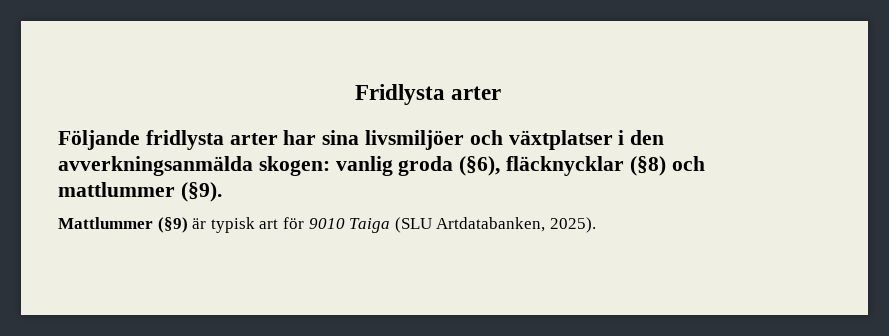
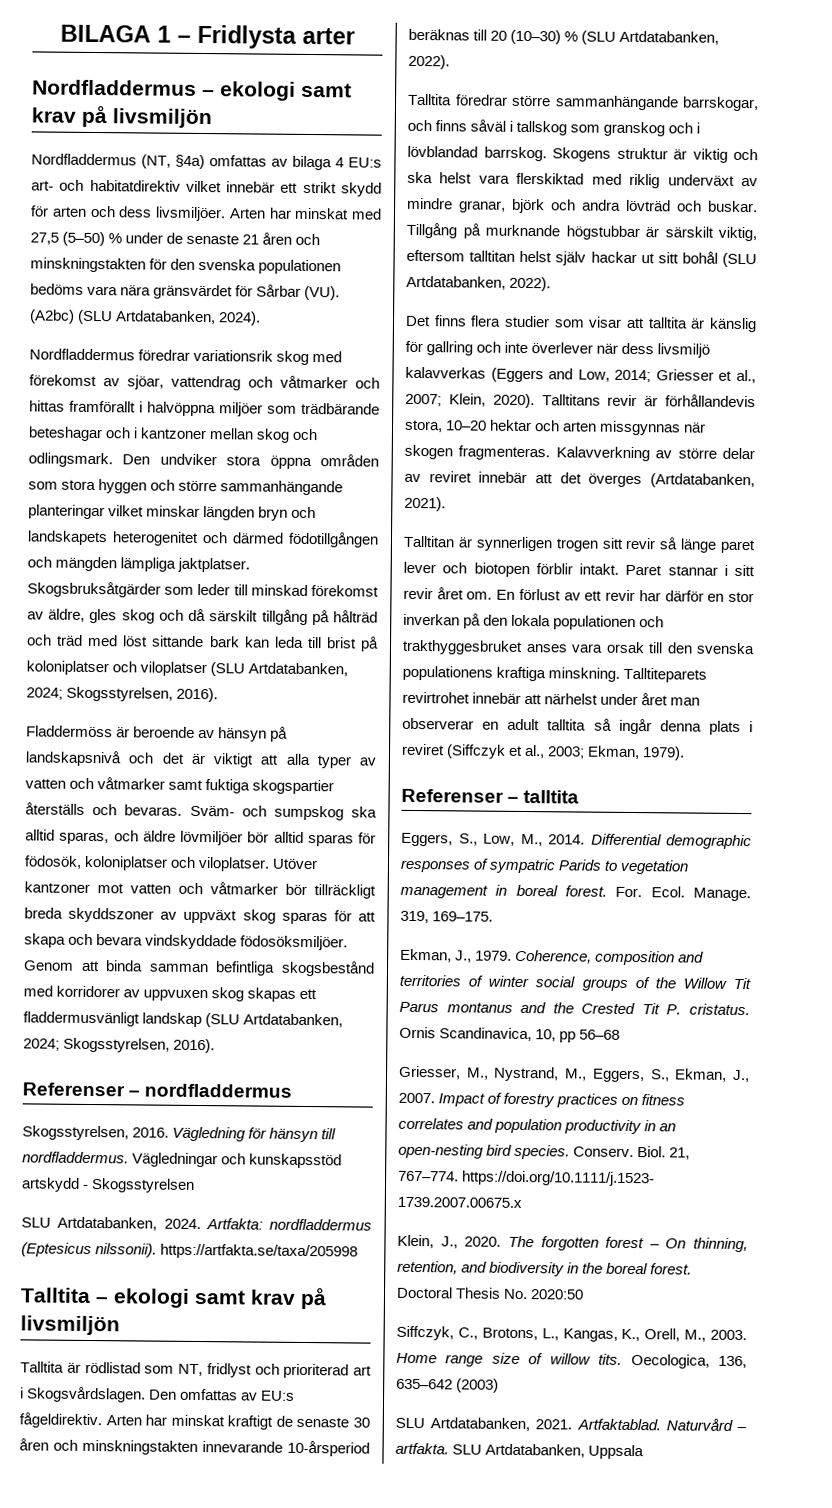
- Fridlysta arter
+ BILAGA 1 – Fridlysta arter
- Följande fridlysta arter har sina livsmiljöer och växtplatser i den avverkningsanmälda skogen: vanlig groda (§6), fläcknycklar (§8) och mattlummer (§9).
- Mattlummer (§9) är typisk art för 9010 Taiga (SLU Artdatabanken, 2025).
+ Nordfladdermus – ekologi samt krav på livsmiljön
+ Nordfladdermus (NT, §4a) omfattas av bilaga 4 EU:s art- och habitatdirektiv vilket innebär ett strikt skydd för arten och dess livsmiljöer. Arten har minskat med 27,5 (5–50) % under de senaste 21 åren och minskningstakten för den svenska populationen bedöms vara nära gränsvärdet för Sårbar (VU). (A2bc) (SLU Artdatabanken, 2024).
+ Nordfladdermus föredrar variationsrik skog med förekomst av sjöar, vattendrag och våtmarker och hittas framförallt i halvöppna miljöer som trädbärande beteshagar och i kantzoner mellan skog och odlingsmark. Den undviker stora öppna områden som stora hyggen och större sammanhängande planteringar vilket minskar längden bryn och landskapets heterogenitet och därmed födotillgången och mängden lämpliga jaktplatser. Skogsbruksåtgärder som leder till minskad förekomst av äldre, gles skog och då särskilt tillgång på hålträd och träd med löst sittande bark kan leda till brist på koloniplatser och viloplatser (SLU Artdatabanken, 2024; Skogsstyrelsen, 2016).
+ Fladdermöss är beroende av hänsyn på landskapsnivå och det är viktigt att alla typer av vatten och våtmarker samt fuktiga skogspartier återställs och bevaras. Sväm- och sumpskog ska alltid sparas, och äldre lövmiljöer bör alltid sparas för födosök, koloniplatser och viloplatser. Utöver kantzoner mot vatten och våtmarker bör tillräckligt breda skyddszoner av uppväxt skog sparas för att skapa och bevara vindskyddade födosöksmiljöer. Genom att binda samman befintliga skogsbestånd med korridorer av uppvuxen skog skapas ett fladdermusvänligt landskap (SLU Artdatabanken, 2024; Skogsstyrelsen, 2016).
+ Referenser – nordfladdermus
+ Skogsstyrelsen, 2016. Vägledning för hänsyn till nordfladdermus. Vägledningar och kunskapsstöd artskydd - Skogsstyrelsen
+ SLU Artdatabanken, 2024. Artfakta: nordfladdermus (Eptesicus nilssonii). https://artfakta.se/taxa/205998
+ Talltita – ekologi samt krav på livsmiljön
+ Talltita är rödlistad som NT, fridlyst och prioriterad art i Skogsvårdslagen. Den omfattas av EU:s fågeldirektiv. Arten har minskat kraftigt de senaste 30 åren och minskningstakten innevarande 10-årsperiod beräknas till 20 (10–30) % (SLU Artdatabanken, 2022).
+ Talltita föredrar större sammanhängande barrskogar, och finns såväl i tallskog som granskog och i lövblandad barrskog. Skogens struktur är viktig och ska helst vara flerskiktad med riklig underväxt av mindre granar, björk och andra lövträd och buskar. Tillgång på murknande högstubbar är särskilt viktig, eftersom talltitan helst själv hackar ut sitt bohål (SLU Artdatabanken, 2022).
+ Det finns flera studier som visar att talltita är känslig för gallring och inte överlever när dess livsmiljö kalavverkas (Eggers and Low, 2014; Griesser et al., 2007; Klein, 2020). Talltitans revir är förhållandevis stora, 10–20 hektar och arten missgynnas när skogen fragmenteras. Kalavverkning av större delar av reviret innebär att det överges (Artdatabanken, 2021).
+ Talltitan är synnerligen trogen sitt revir så länge paret lever och biotopen förblir intakt. Paret stannar i sitt revir året om. En förlust av ett revir har därför en stor inverkan på den lokala populationen och trakthyggesbruket anses vara orsak till den svenska populationens kraftiga minskning. Talltiteparets revirtrohet innebär att närhelst under året man observerar en adult talltita så ingår denna plats i reviret (Siffczyk et al., 2003; Ekman, 1979).
+ Referenser – talltita
+ Eggers, S., Low, M., 2014. Differential demographic responses of sympatric Parids to vegetation management in boreal forest. For. Ecol. Manage. 319, 169–175.
+ Ekman, J., 1979. Coherence, composition and territories of winter social groups of the Willow Tit Parus montanus and the Crested Tit P. cristatus. Ornis Scandinavica, 10, pp 56–68
+ Griesser, M., Nystrand, M., Eggers, S., Ekman, J., 2007. Impact of forestry practices on fitness correlates and population productivity in an open-nesting bird species. Conserv. Biol. 21, 767–774. https://doi.org/10.1111/j.1523- 1739.2007.00675.x
+ Klein, J., 2020. The forgotten forest – On thinning, retention, and biodiversity in the boreal forest. Doctoral Thesis No. 2020:50
+ Siffczyk, C., Brotons, L., Kangas, K., Orell, M., 2003. Home range size of willow tits. Oecologica, 136, 635–642 (2003)
+ SLU Artdatabanken, 2021. Artfaktablad. Naturvård – artfakta. SLU Artdatabanken, Uppsala

